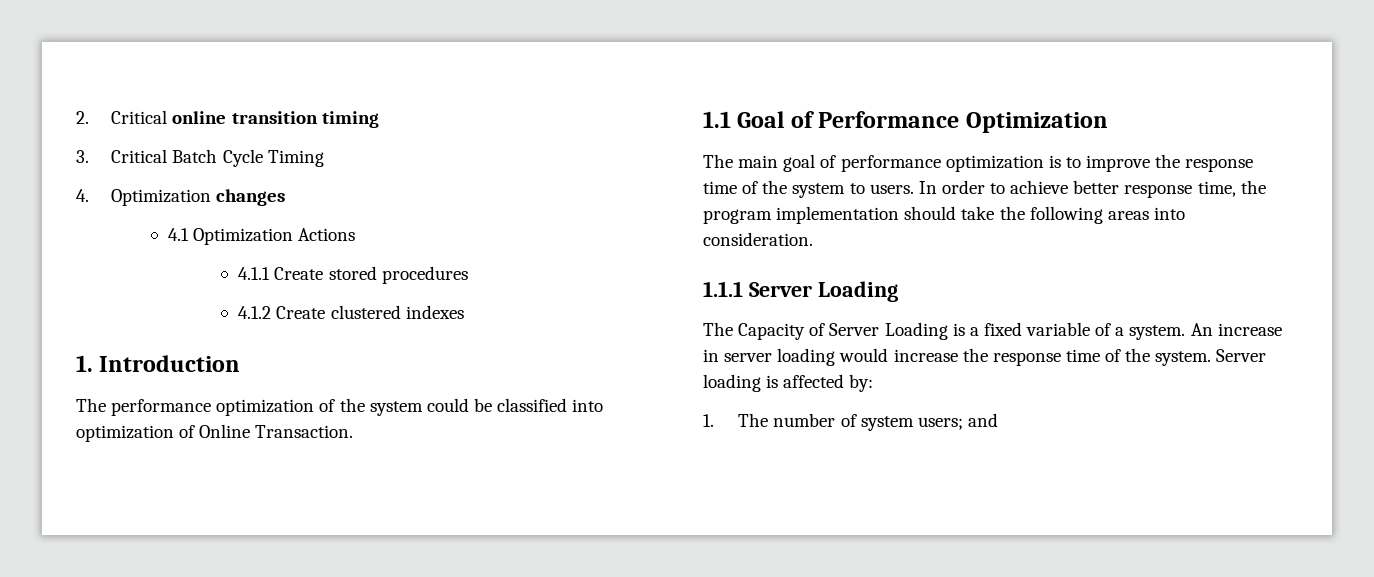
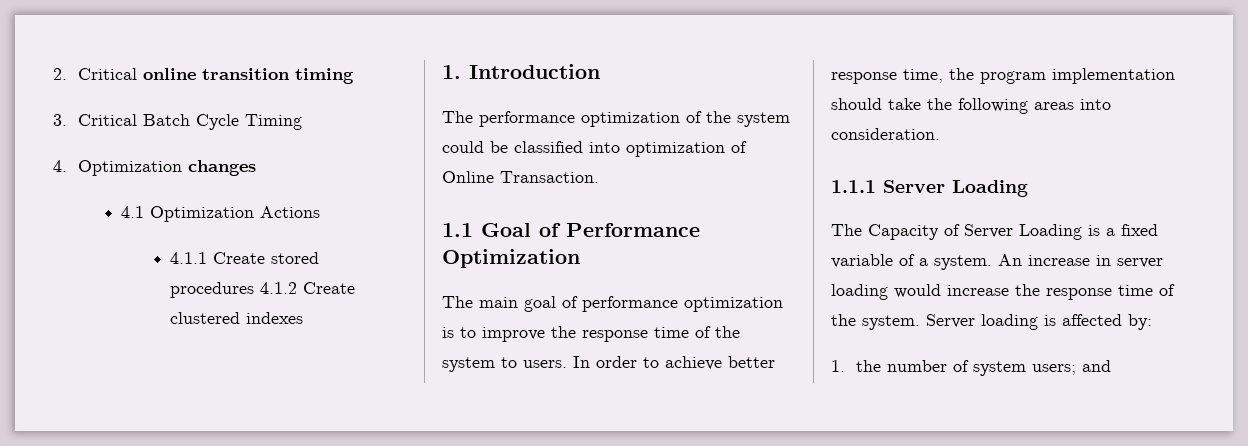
- 4.1.1 Create stored procedures
- 4.1.2 Create clustered indexes
+ 4.1.1 Create stored procedures 4.1.2 Create clustered indexes
- 1. The number of system users; and
+ 1. the number of system users; and

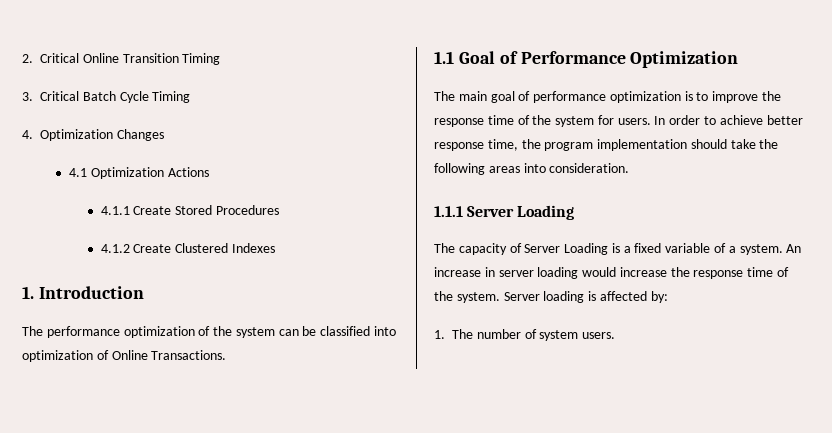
- 2. Critical online transition timing
+ 2. Critical Online Transition Timing
- 4. Optimization changes
+ 4. Optimization Changes
- 4.1.1 Create stored procedures 4.1.2 Create clustered indexes
+ 4.1.1 Create Stored Procedures
+ 4.1.2 Create Clustered Indexes
- The performance optimization of the system could be classified into optimization of Online Transaction.
+ The performance optimization of the system can be classified into optimization of Online Transactions.
- The main goal of performance optimization is to improve the response time of the system to users.
+ The main goal of performance optimization is to improve the response time of the system for users.
- The Capacity of Server Loading is a fixed variable of a system.
+ The capacity of Server Loading is a fixed variable of a system.
- 1. the number of system users; and
+ 1. The number of system users.

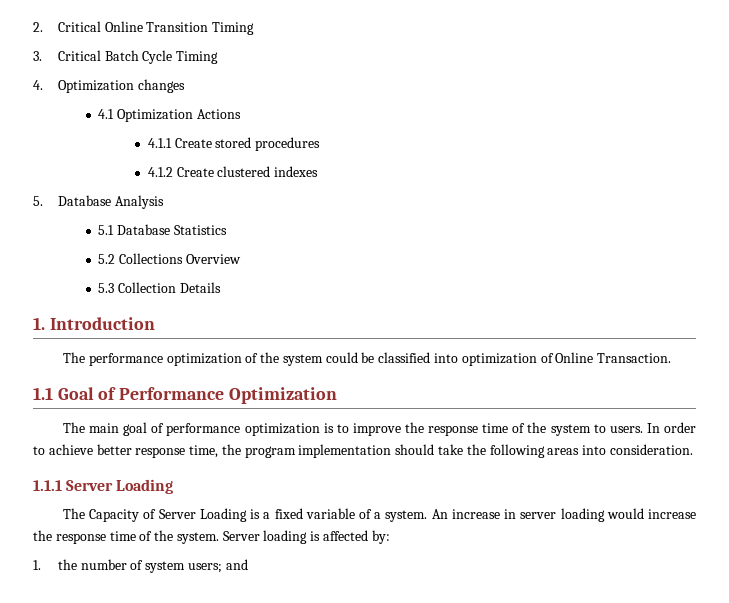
- 4. Optimization Changes
+ 4. Optimization changes
- 4.1.1 Create Stored Procedures
+ 4.1.1 Create stored procedures
- 4.1.2 Create Clustered Indexes
+ 4.1.2 Create clustered indexes
+ 5. Database Analysis
+ 5.1 Database Statistics
+ 5.2 Collections Overview
+ 5.3 Collection Details
- The performance optimization of the system can be classified into optimization of Online Transactions.
+ The performance optimization of the system could be classified into optimization of Online Transaction.
- The main goal of performance optimization is to improve the response time of the system for users.
+ The main goal of performance optimization is to improve the response time of the system to users.
- The capacity of Server Loading is a fixed variable of a system.
+ The Capacity of Server Loading is a fixed variable of a system.
- 1. The number of system users.
+ 1. the number of system users; and

